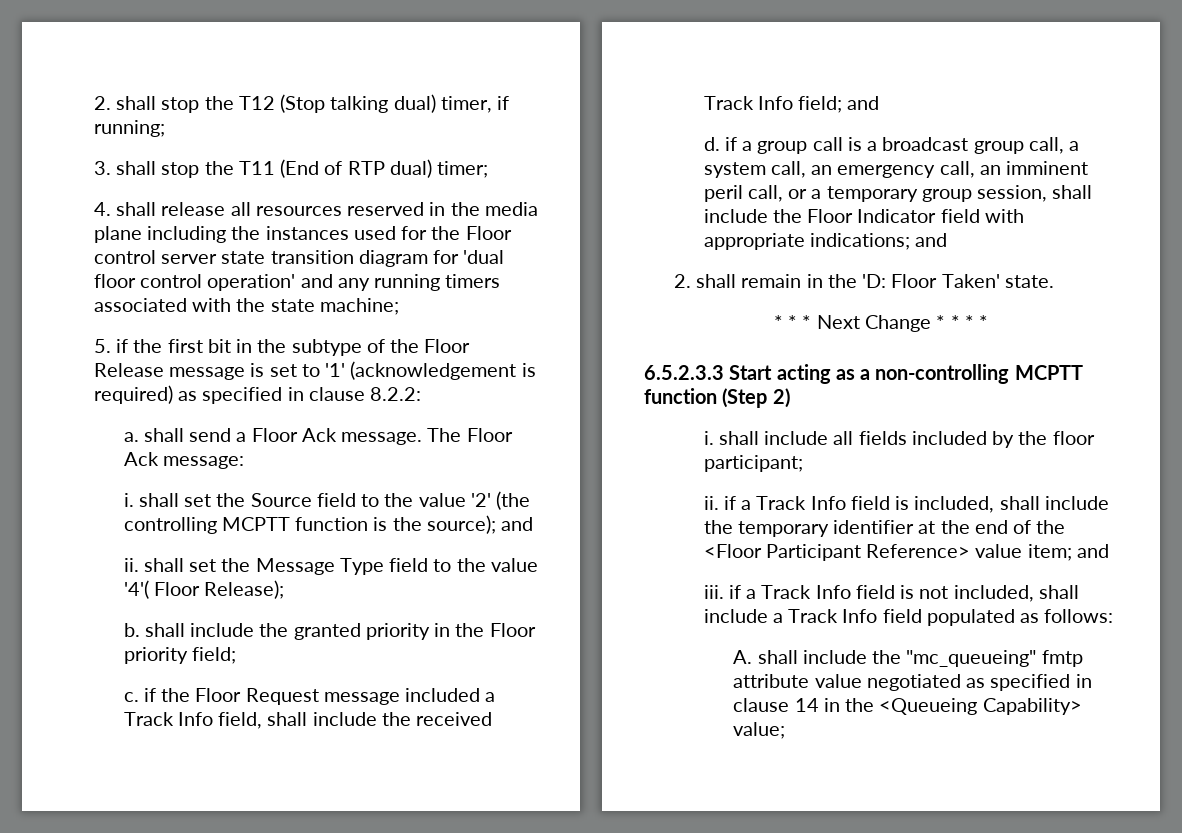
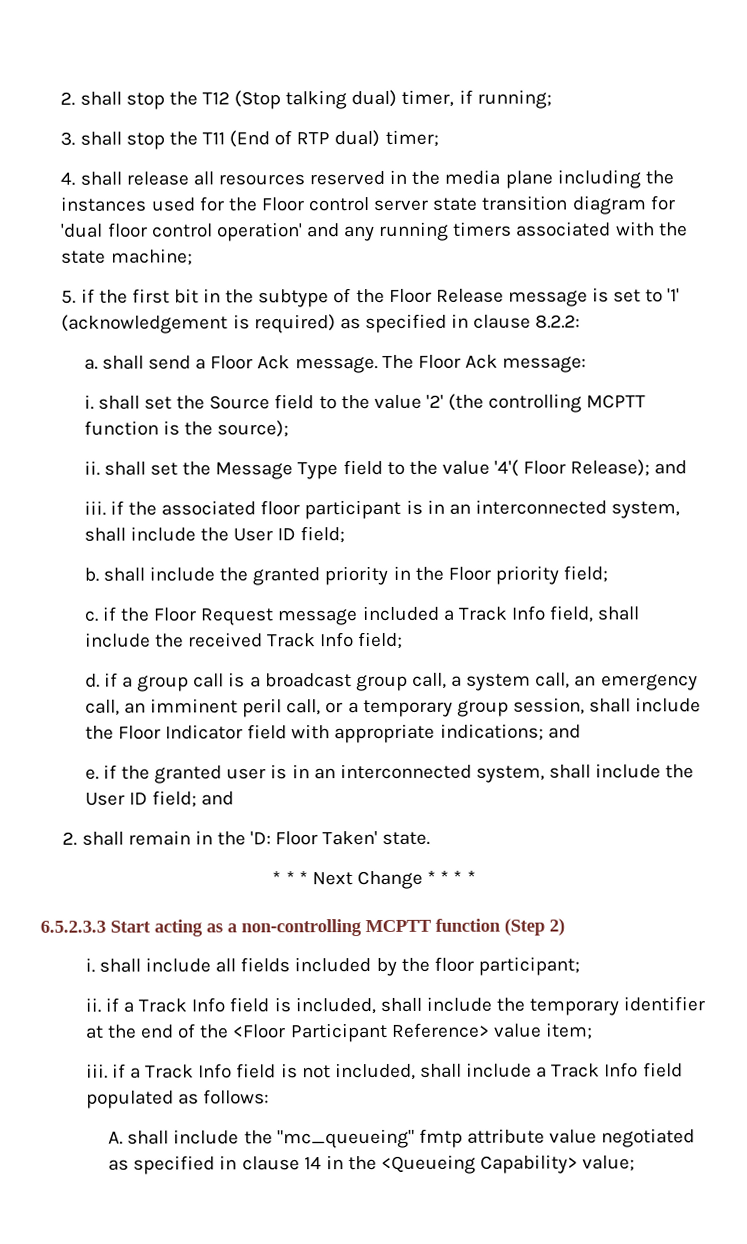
- i. shall set the Source field to the value '2' (the controlling MCPTT function is the source); and
+ i. shall set the Source field to the value '2' (the controlling MCPTT function is the source);
- ii. shall set the Message Type field to the value '4'( Floor Release);
+ ii. shall set the Message Type field to the value '4'( Floor Release); and
+ iii. if the associated floor participant is in an interconnected system, shall include the User ID field;
- c. if the Floor Request message included a Track Info field, shall include the received Track Info field; and
+ c. if the Floor Request message included a Track Info field, shall include the received Track Info field;
+ e. if the granted user is in an interconnected system, shall include the User ID field; and
- ii. if a Track Info field is included, shall include the temporary identifier at the end of the <Floor Participant Reference> value item; and
+ ii. if a Track Info field is included, shall include the temporary identifier at the end of the <Floor Participant Reference> value item;

